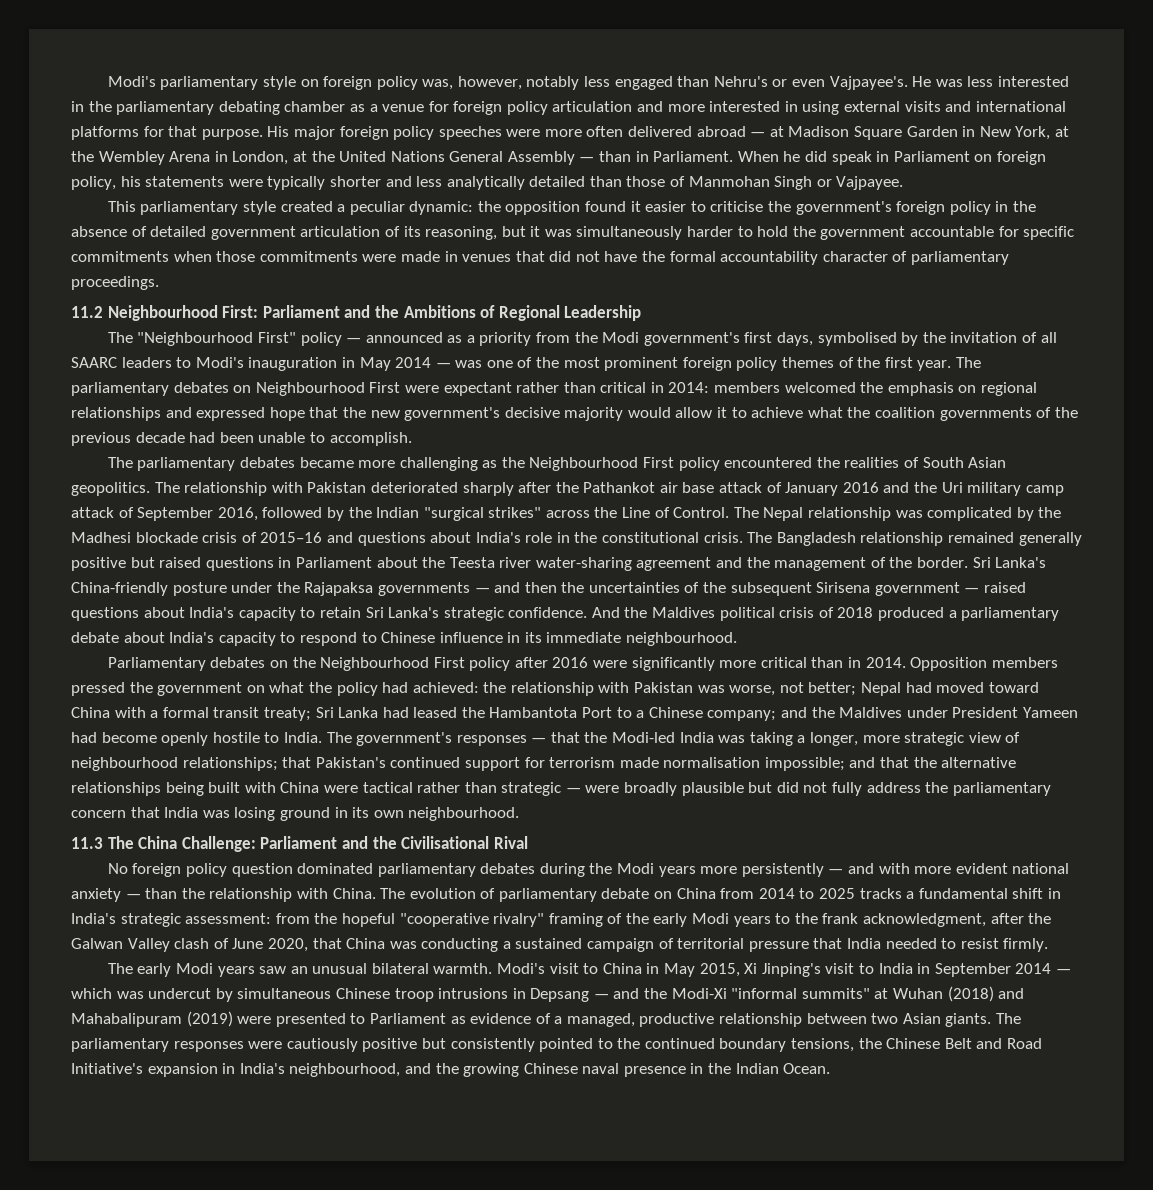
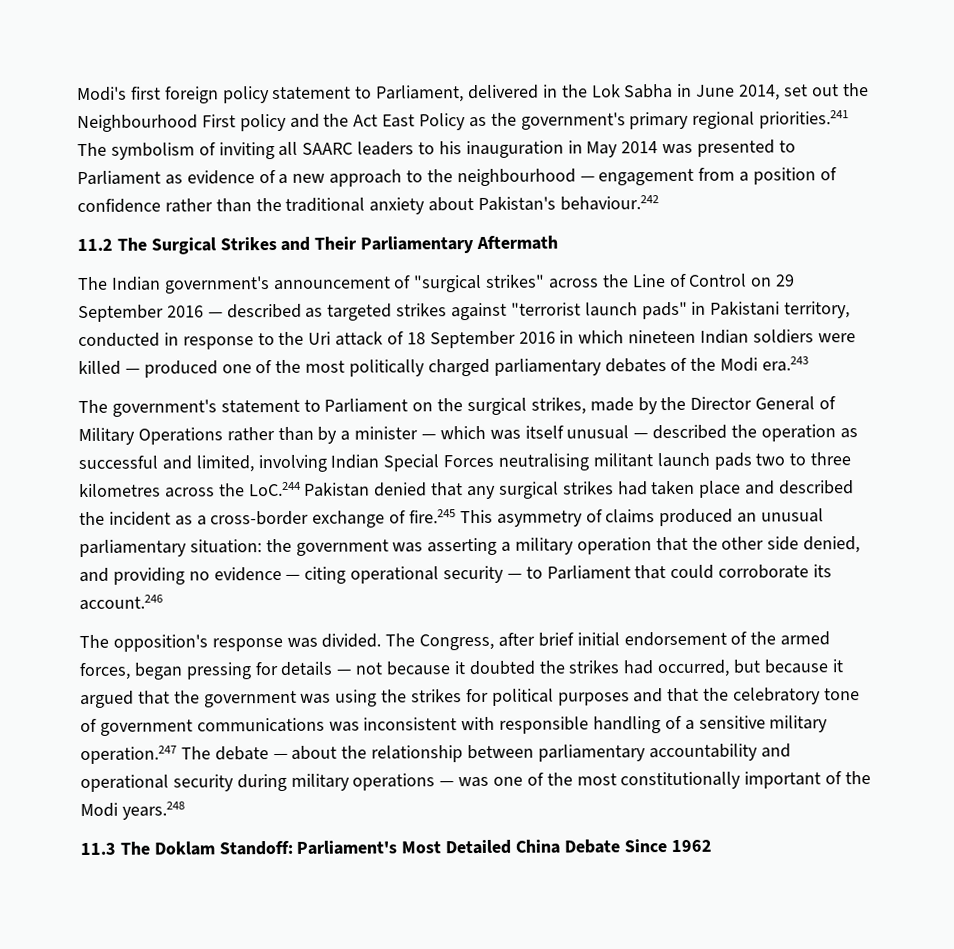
- Modi's parliamentary style on foreign policy was, however, notably less engaged than Nehru's or even Vajpayee's. He was less interested in the parliamentary debating chamber as a venue for foreign policy articulation and more interested in using external visits and international platforms for that purpose. His major foreign policy speeches were more often delivered abroad — at Madison Square Garden in New York, at the Wembley Arena in London, at the United Nations General Assembly — than in Parliament. When he did speak in Parliament on foreign policy, his statements were typically shorter and less analytically detailed than those of Manmohan Singh or Vajpayee.
- This parliamentary style created a peculiar dynamic: the opposition found it easier to criticise the government's foreign policy in the absence of detailed government articulation of its reasoning, but it was simultaneously harder to hold the government accountable for specific commitments when those commitments were made in venues that did not have the formal accountability character of parliamentary proceedings.
- 11.2 Neighbourhood First: Parliament and the Ambitions of Regional Leadership
- The "Neighbourhood First" policy — announced as a priority from the Modi government's first days, symbolised by the invitation of all SAARC leaders to Modi's inauguration in May 2014 — was one of the most prominent foreign policy themes of the first year. The parliamentary debates on Neighbourhood First were expectant rather than critical in 2014: members welcomed the emphasis on regional relationships and expressed hope that the new government's decisive majority would allow it to achieve what the coalition governments of the previous decade had been unable to accomplish.
- The parliamentary debates became more challenging as the Neighbourhood First policy encountered the realities of South Asian geopolitics. The relationship with Pakistan deteriorated sharply after the Pathankot air base attack of January 2016 and the Uri military camp attack of September 2016, followed by the Indian "surgical strikes" across the Line of Control. The Nepal relationship was complicated by the Madhesi blockade crisis of 2015–16 and questions about India's role in the constitutional crisis. The Bangladesh relationship remained generally positive but raised questions in Parliament about the Teesta river water-sharing agreement and the management of the border. Sri Lanka's China-friendly posture under the Rajapaksa governments — and then the uncertainties of the subsequent Sirisena government — raised questions about India's capacity to retain Sri Lanka's strategic confidence. And the Maldives political crisis of 2018 produced a parliamentary debate about India's capacity to respond to Chinese influence in its immediate neighbourhood.
- Parliamentary debates on the Neighbourhood First policy after 2016 were significantly more critical than in 2014. Opposition members pressed the government on what the policy had achieved: the relationship with Pakistan was worse, not better; Nepal had moved toward China with a formal transit treaty; Sri Lanka had leased the Hambantota Port to a Chinese company; and the Maldives under President Yameen had become openly hostile to India. The government's responses — that the Modi-led India was taking a longer, more strategic view of neighbourhood relationships; that Pakistan's continued support for terrorism made normalisation impossible; and that the alternative relationships being built with China were tactical rather than strategic — were broadly plausible but did not fully address the parliamentary concern that India was losing ground in its own neighbourhood.
- 11.3 The China Challenge: Parliament and the Civilisational Rival
- No foreign policy question dominated parliamentary debates during the Modi years more persistently — and with more evident national anxiety — than the relationship with China. The evolution of parliamentary debate on China from 2014 to 2025 tracks a fundamental shift in India's strategic assessment: from the hopeful "cooperative rivalry" framing of the early Modi years to the frank acknowledgment, after the Galwan Valley clash of June 2020, that China was conducting a sustained campaign of territorial pressure that India needed to resist firmly.
- The early Modi years saw an unusual bilateral warmth. Modi's visit to China in May 2015, Xi Jinping's visit to India in September 2014 — which was undercut by simultaneous Chinese troop intrusions in Depsang — and the Modi-Xi "informal summits" at Wuhan (2018) and Mahabalipuram (2019) were presented to Parliament as evidence of a managed, productive relationship between two Asian giants. The parliamentary responses were cautiously positive but consistently pointed to the continued boundary tensions, the Chinese Belt and Road Initiative's expansion in India's neighbourhood, and the growing Chinese naval presence in the Indian Ocean.
+ Modi's first foreign policy statement to Parliament, delivered in the Lok Sabha in June 2014, set out the Neighbourhood First policy and the Act East Policy as the government's primary regional priorities.241 The symbolism of inviting all SAARC leaders to his inauguration in May 2014 was presented to Parliament as evidence of a new approach to the neighbourhood — engagement from a position of confidence rather than the traditional anxiety about Pakistan's behaviour.242
+ 11.2 The Surgical Strikes and Their Parliamentary Aftermath
+ The Indian government's announcement of "surgical strikes" across the Line of Control on 29 September 2016 — described as targeted strikes against "terrorist launch pads" in Pakistani territory, conducted in response to the Uri attack of 18 September 2016 in which nineteen Indian soldiers were killed — produced one of the most politically charged parliamentary debates of the Modi era.243
+ The government's statement to Parliament on the surgical strikes, made by the Director General of Military Operations rather than by a minister — which was itself unusual — described the operation as successful and limited, involving Indian Special Forces neutralising militant launch pads two to three kilometres across the LoC.244 Pakistan denied that any surgical strikes had taken place and described the incident as a cross-border exchange of fire.245 This asymmetry of claims produced an unusual parliamentary situation: the government was asserting a military operation that the other side denied, and providing no evidence — citing operational security — to Parliament that could corroborate its account.246
+ The opposition's response was divided. The Congress, after brief initial endorsement of the armed forces, began pressing for details — not because it doubted the strikes had occurred, but because it argued that the government was using the strikes for political purposes and that the celebratory tone of government communications was inconsistent with responsible handling of a sensitive military operation.247 The debate — about the relationship between parliamentary accountability and operational security during military operations — was one of the most constitutionally important of the Modi years.248
+ 11.3 The Doklam Standoff: Parliament's Most Detailed China Debate Since 1962

